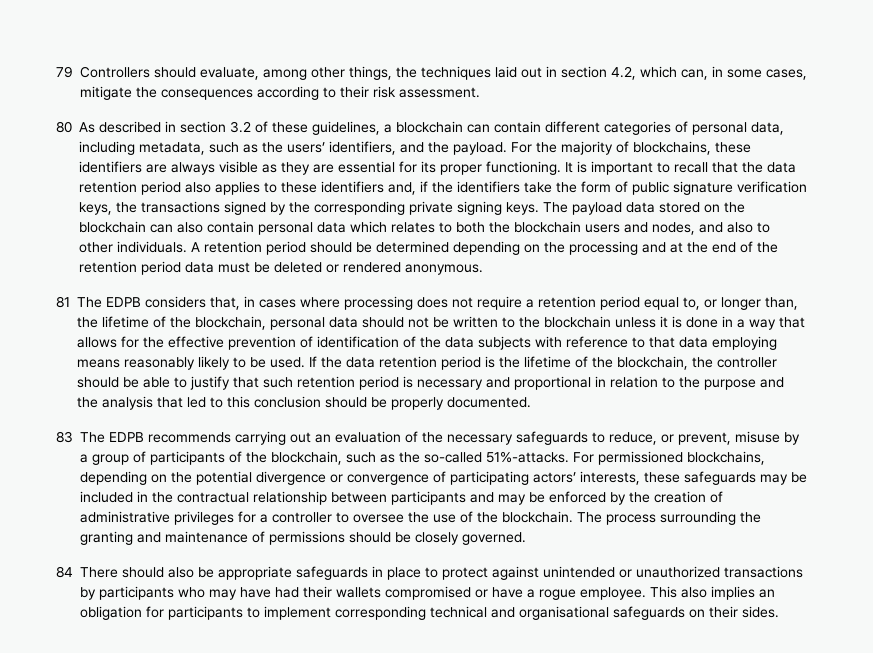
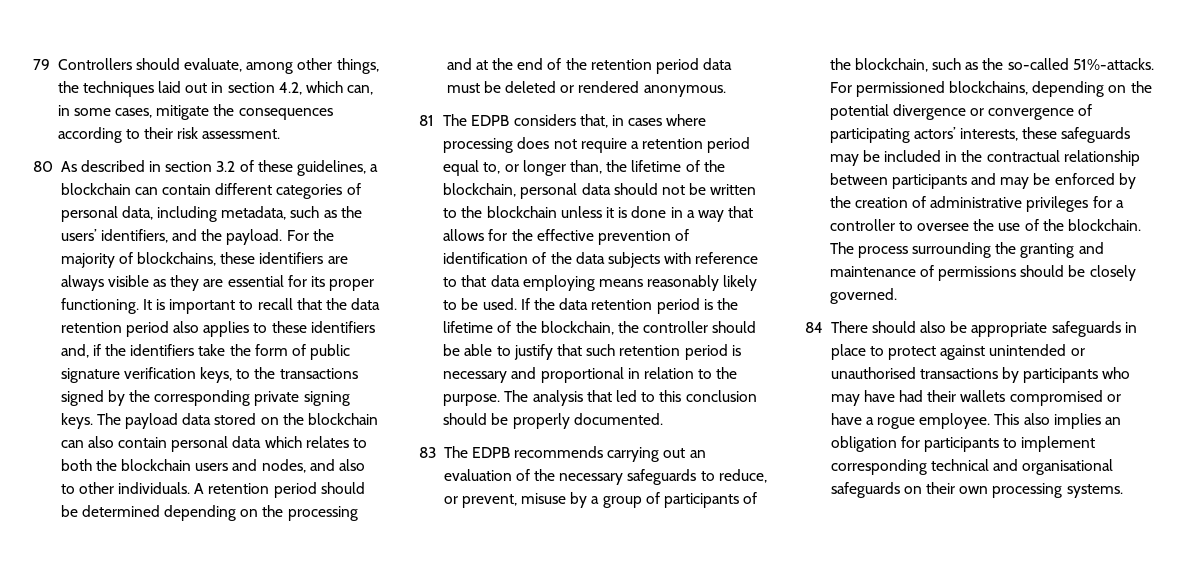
- It is important to recall that the data retention period also applies to these identifiers and, if the identifiers take the form of public signature verification keys, the transactions signed by the corresponding private signing keys.
+ It is important to recall that the data retention period also applies to these identifiers and, if the identifiers take the form of public signature verification keys, to the transactions signed by the corresponding private signing keys.
- If the data retention period is the lifetime of the blockchain, the controller should be able to justify that such retention period is necessary and proportional in relation to the purpose and the analysis that led to this conclusion should be properly documented.
+ If the data retention period is the lifetime of the blockchain, the controller should be able to justify that such retention period is necessary and proportional in relation to the purpose. The analysis that led to this conclusion should be properly documented.
- 84 There should also be appropriate safeguards in place to protect against unintended or unauthorized transactions by participants who may have had their wallets compromised or have a rogue employee.
+ 84 There should also be appropriate safeguards in place to protect against unintended or unauthorised transactions by participants who may have had their wallets compromised or have a rogue employee.
- This also implies an obligation for participants to implement corresponding technical and organisational safeguards on their sides.
+ This also implies an obligation for participants to implement corresponding technical and organisational safeguards on their own processing systems.

